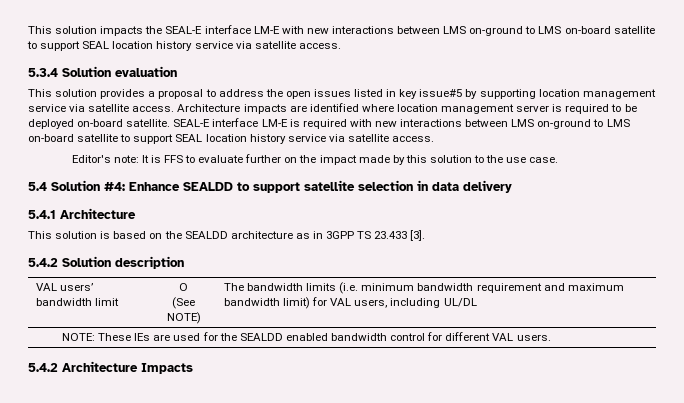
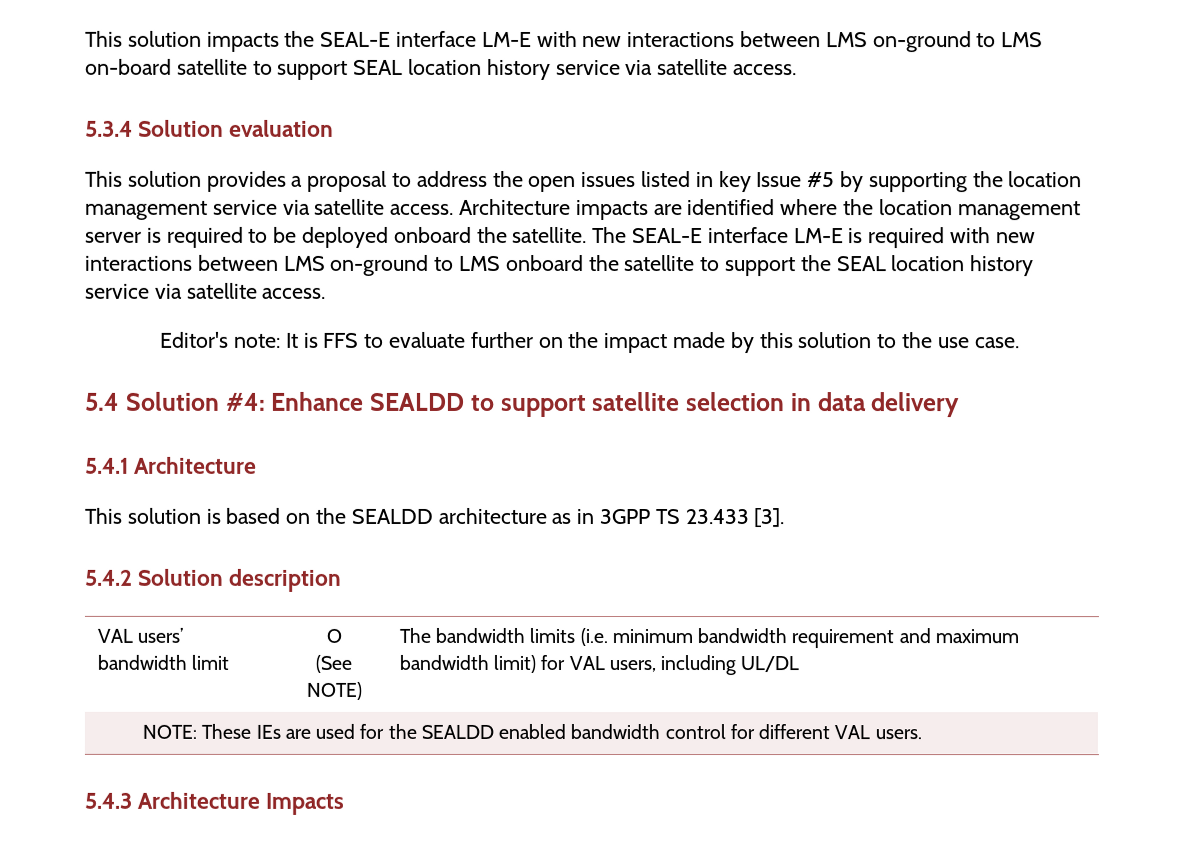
- This solution provides a proposal to address the open issues listed in key issue#5 by supporting location management service via satellite access.
+ This solution provides a proposal to address the open issues listed in key Issue #5 by supporting the location management service via satellite access.
- Architecture impacts are identified where location management server is required to be deployed on-board satellite. SEAL-E interface LM-E is required with new interactions between LMS on-ground to LMS on-board satellite to support SEAL location history service via satellite access.
+ Architecture impacts are identified where the location management server is required to be deployed onboard the satellite. The SEAL-E interface LM-E is required with new interactions between LMS on-ground to LMS onboard the satellite to support the SEAL location history service via satellite access.
- 5.4.2 Architecture Impacts
+ 5.4.3 Architecture Impacts

